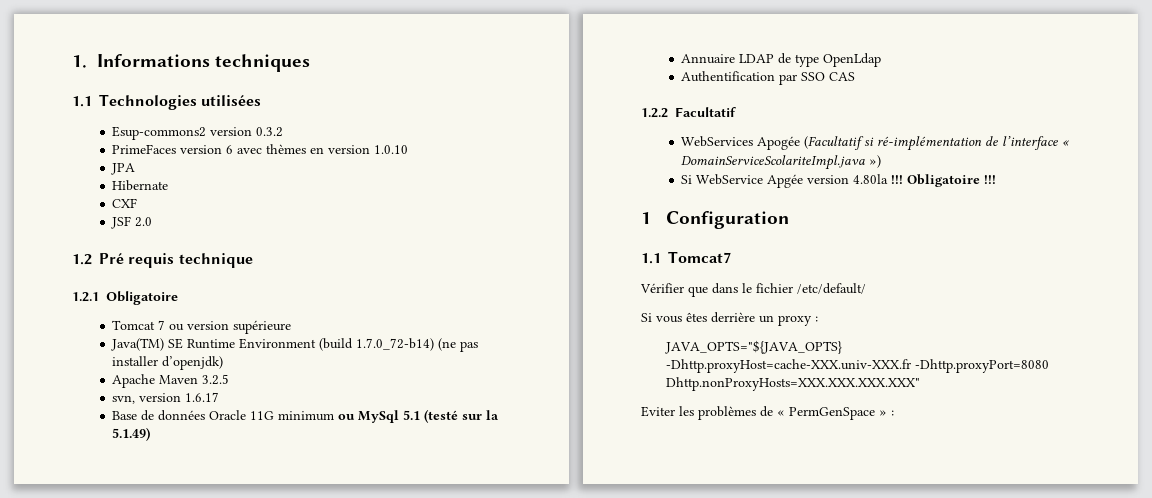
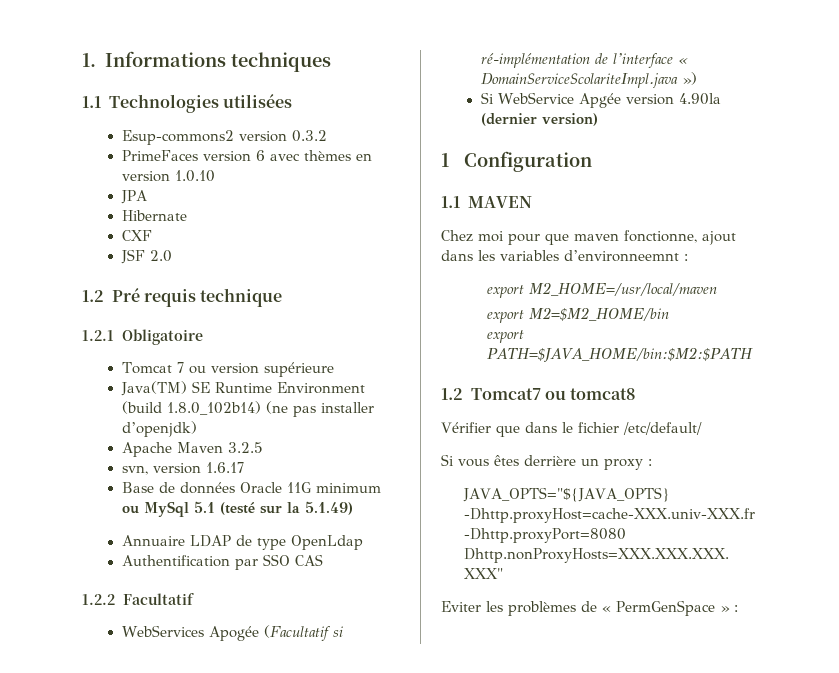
- Java(TM) SE Runtime Environment (build 1.7.0_72-b14) (ne pas installer d’openjdk)
+ Java(TM) SE Runtime Environment (build 1.8.0_102b14) (ne pas installer d’openjdk)
- Si WebService Apgée version 4.80la !!! Obligatoire !!!
+ Si WebService Apgée version 4.90la (dernier version)
- 1.1 Tomcat7
+ 1.1 MAVEN
+ Chez moi pour que maven fonctionne, ajout dans les variables d’environneemnt :
+ export M2_HOME=/usr/local/maven
+ export M2=$M2_HOME/bin
+ export PATH=$JAVA_HOME/bin:$M2:$PATH
+ 1.2 Tomcat7 ou tomcat8

